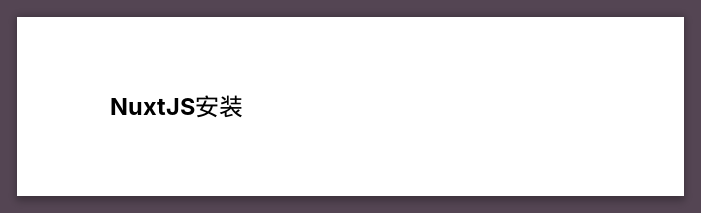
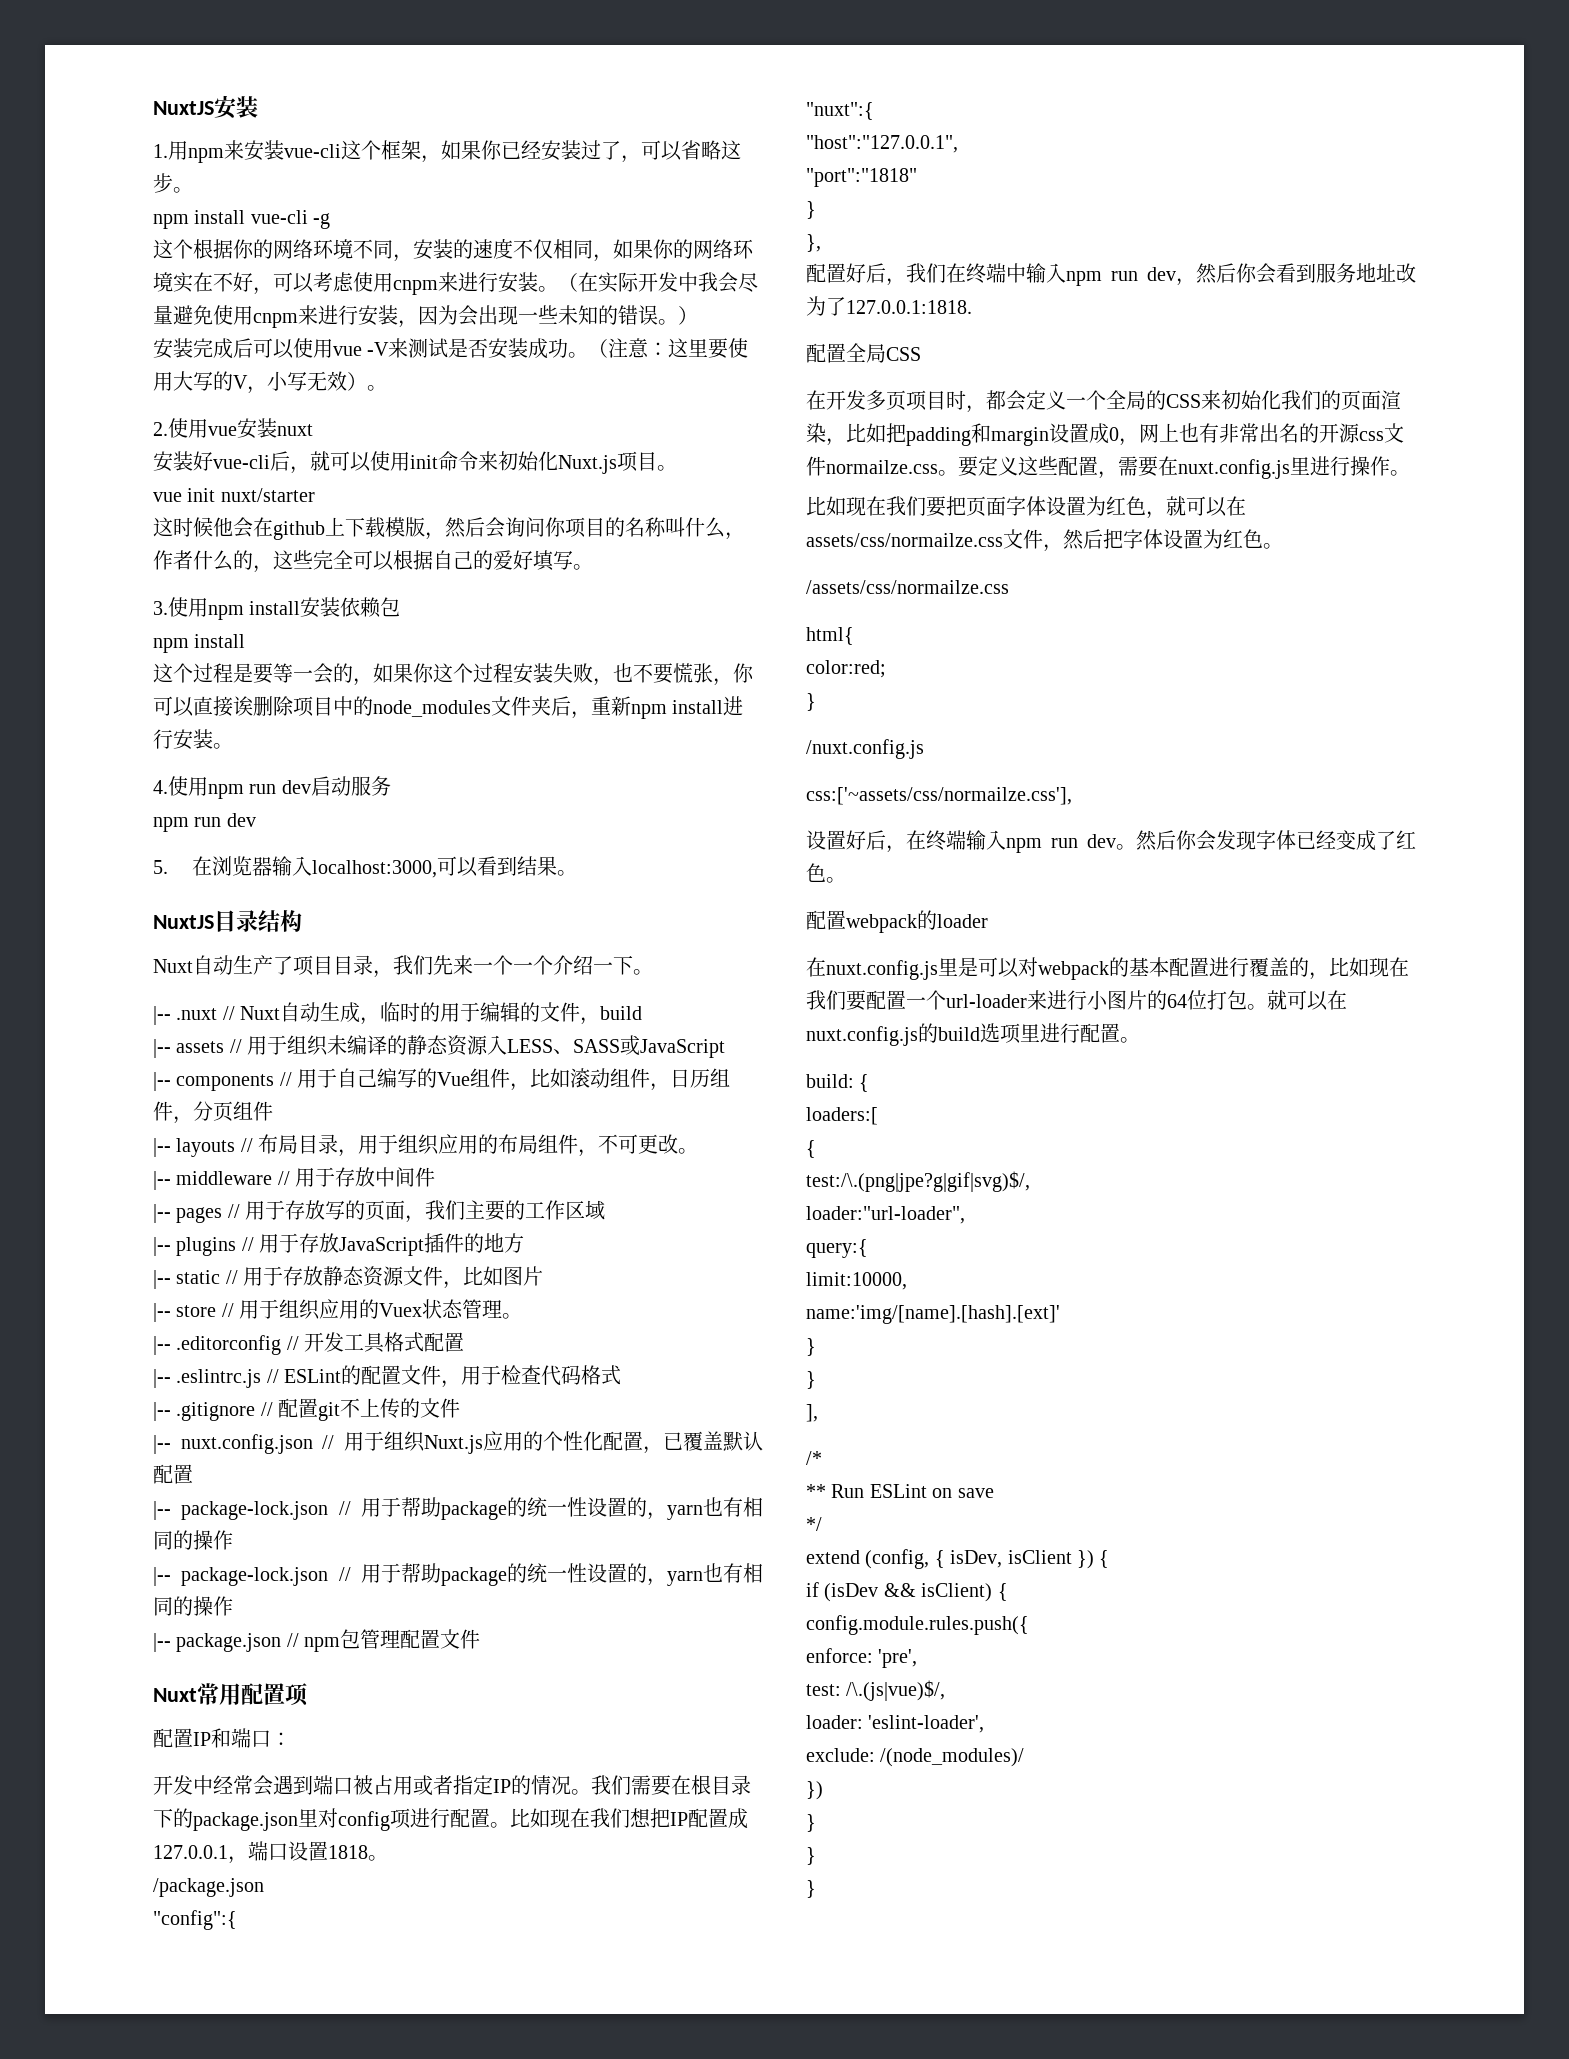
+ 1.用npm来安装vue-cli这个框架，如果你已经安装过了，可以省略这步。
+ npm install vue-cli -g
+ 这个根据你的网络环境不同，安装的速度不仅相同，如果你的网络环境实在不好，可以考虑使用cnpm来进行安装。（在实际开发中我会尽量避免使用cnpm来进行安装，因为会出现一些未知的错误。）
+ 安装完成后可以使用vue -V来测试是否安装成功。（注意：这里要使用大写的V，小写无效）。
+ 2.使用vue安装nuxt
+ 安装好vue-cli后，就可以使用init命令来初始化Nuxt.js项目。
+ vue init nuxt/starter
+ 这时候他会在github上下载模版，然后会询问你项目的名称叫什么，作者什么的，这些完全可以根据自己的爱好填写。
+ 3.使用npm install安装依赖包
+ npm install
+ 这个过程是要等一会的，如果你这个过程安装失败，也不要慌张，你可以直接诶删除项目中的node_modules文件夹后，重新npm install进行安装。
+ 4.使用npm run dev启动服务
+ npm run dev
+ 5.在浏览器输入localhost:3000,可以看到结果。
+ NuxtJS目录结构
+ Nuxt自动生产了项目目录，我们先来一个一个介绍一下。
+ |-- .nuxt // Nuxt自动生成，临时的用于编辑的文件，build
+ |-- assets // 用于组织未编译的静态资源入LESS、SASS或JavaScript
+ |-- components // 用于自己编写的Vue组件，比如滚动组件，日历组件，分页组件
+ |-- layouts // 布局目录，用于组织应用的布局组件，不可更改。
+ |-- middleware // 用于存放中间件
+ |-- pages // 用于存放写的页面，我们主要的工作区域
+ |-- plugins // 用于存放JavaScript插件的地方
+ |-- static // 用于存放静态资源文件，比如图片
+ |-- store // 用于组织应用的Vuex状态管理。
+ |-- .editorconfig // 开发工具格式配置
+ |-- .eslintrc.js // ESLint的配置文件，用于检查代码格式
+ |-- .gitignore // 配置git不上传的文件
+ |-- nuxt.config.json // 用于组织Nuxt.js应用的个性化配置，已覆盖默认配置
+ |-- package-lock.json // 用于帮助package的统一性设置的，yarn也有相同的操作
+ |-- package-lock.json // 用于帮助package的统一性设置的，yarn也有相同的操作
+ |-- package.json // npm包管理配置文件
+ Nuxt常用配置项
+ 配置IP和端口：
+ 开发中经常会遇到端口被占用或者指定IP的情况。我们需要在根目录下的package.json里对config项进行配置。比如现在我们想把IP配置成127.0.0.1，端口设置1818。
+ /package.json
+ "config":{
+ "nuxt":{
+ "host":"127.0.0.1",
+ "port":"1818"
+ }
+ },
+ 配置好后，我们在终端中输入npm run dev，然后你会看到服务地址改为了127.0.0.1:1818.
+ 配置全局CSS
+ 在开发多页项目时，都会定义一个全局的CSS来初始化我们的页面渲染，比如把padding和margin设置成0，网上也有非常出名的开源css文件normailze.css。要定义这些配置，需要在nuxt.config.js里进行操作。
+ 比如现在我们要把页面字体设置为红色，就可以在assets/css/normailze.css文件，然后把字体设置为红色。
+ /assets/css/normailze.css
+ html{
+ color:red;
+ }
+ /nuxt.config.js
+ css:['~assets/css/normailze.css'],
+ 设置好后，在终端输入npm run dev。然后你会发现字体已经变成了红色。
+ 配置webpack的loader
+ 在nuxt.config.js里是可以对webpack的基本配置进行覆盖的，比如现在我们要配置一个url-loader来进行小图片的64位打包。就可以在nuxt.config.js的build选项里进行配置。
+ build: {
+ loaders:[
+ {
+ test:/\.(png|jpe?g|gif|svg)$/,
+ loader:"url-loader",
+ query:{
+ limit:10000,
+ name:'img/[name].[hash].[ext]'
+ }
+ }
+ ],
+ /*
+ ** Run ESLint on save
+ */
+ extend (config, { isDev, isClient }) {
+ if (isDev && isClient) {
+ config.module.rules.push({
+ enforce: 'pre',
+ test: /\.(js|vue)$/,
+ loader: 'eslint-loader',
+ exclude: /(node_modules)/
+ })
+ }
+ }
+ }

